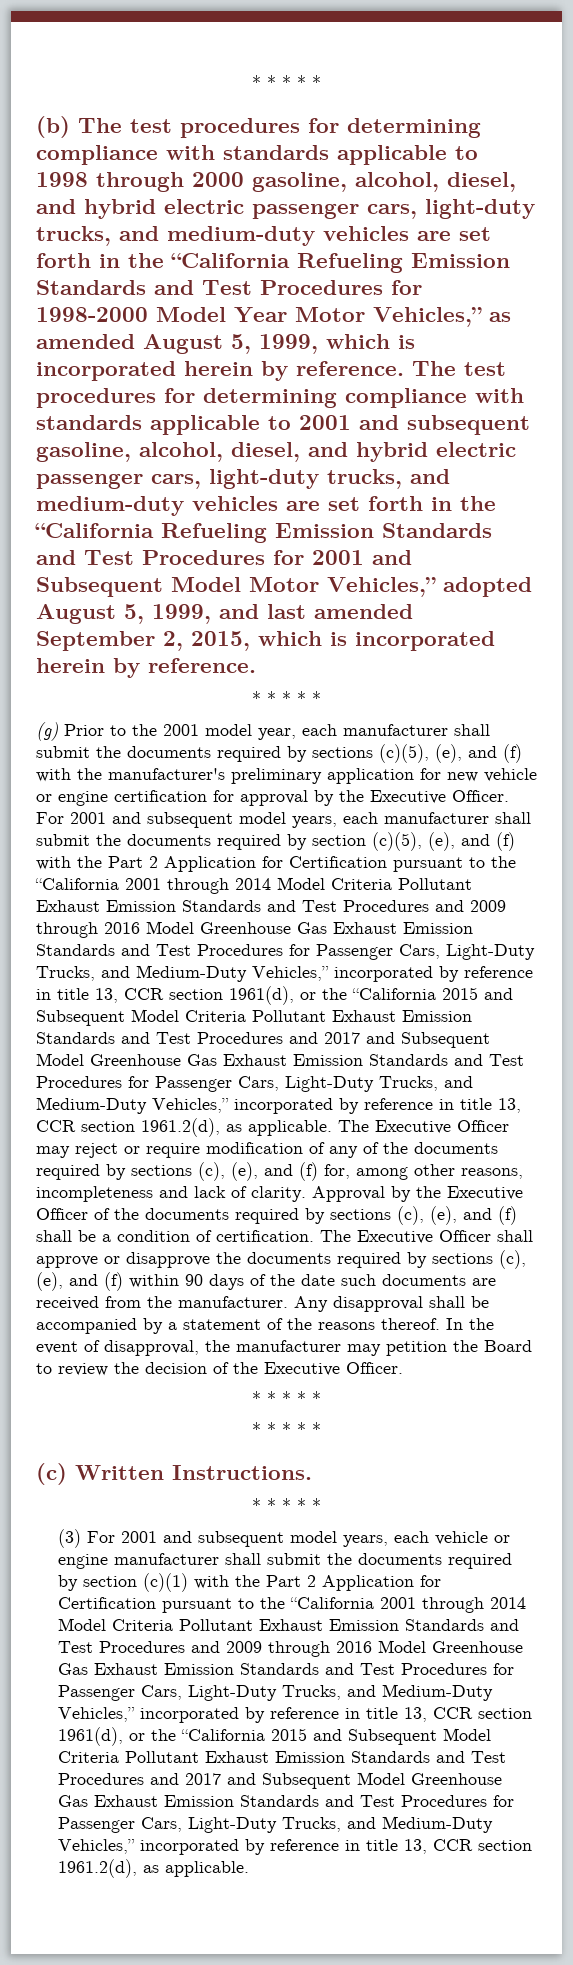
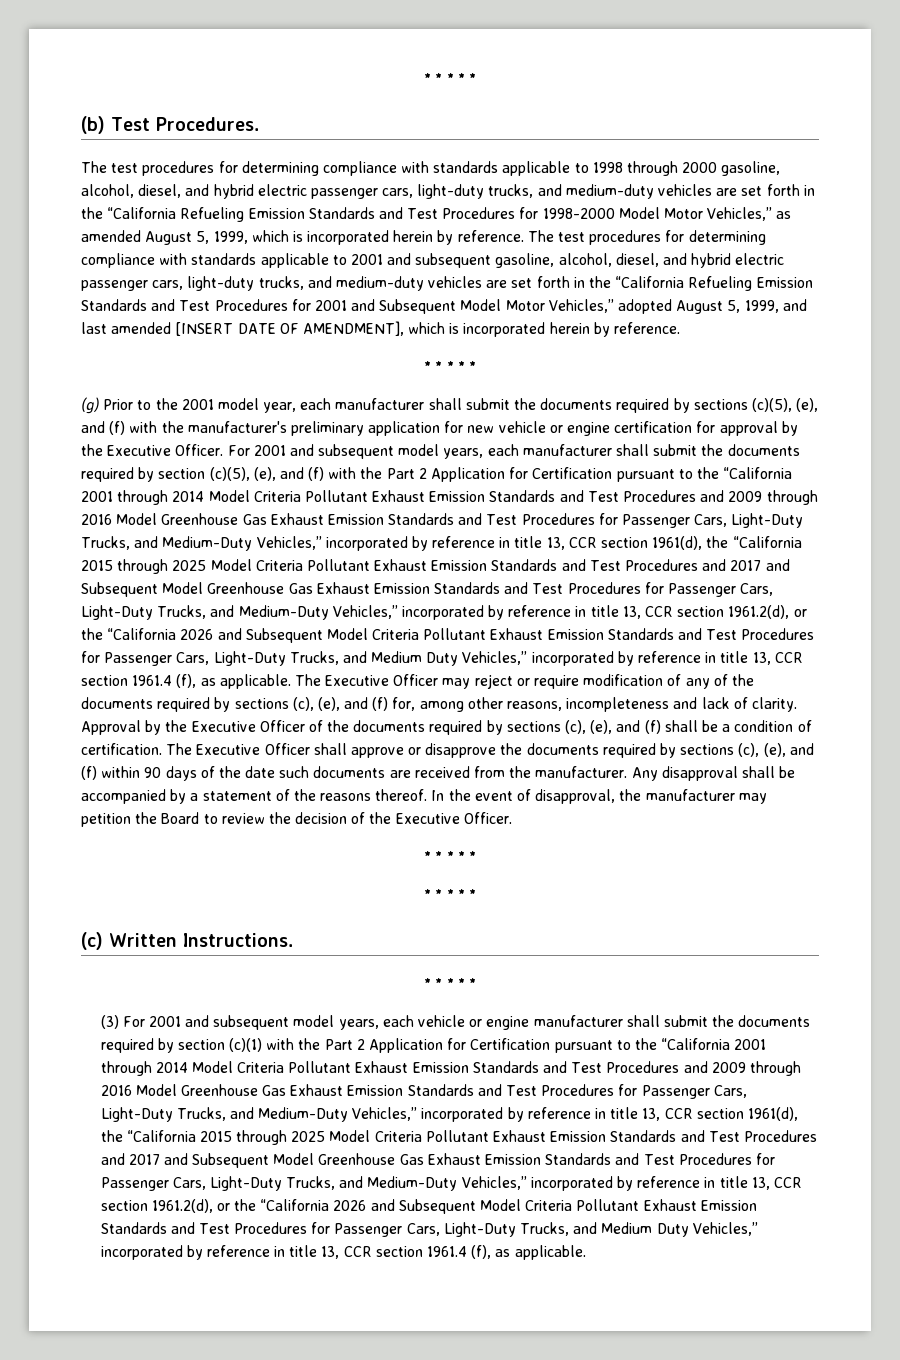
- (b) The test procedures for determining compliance with standards applicable to 1998 through 2000 gasoline, alcohol, diesel, and hybrid electric passenger cars, light-duty trucks, and medium-duty vehicles are set forth in the “California Refueling Emission Standards and Test Procedures for 1998-2000 Model Year Motor Vehicles,” as amended August 5, 1999, which is incorporated herein by reference.
+ (b) Test Procedures.
+ The test procedures for determining compliance with standards applicable to 1998 through 2000 gasoline, alcohol, diesel, and hybrid electric passenger cars, light-duty trucks, and medium-duty vehicles are set forth in the “California Refueling Emission Standards and Test Procedures for 1998-2000 Model Motor Vehicles,” as amended August 5, 1999, which is incorporated herein by reference.
- The test procedures for determining compliance with standards applicable to 2001 and subsequent gasoline, alcohol, diesel, and hybrid electric passenger cars, light-duty trucks, and medium-duty vehicles are set forth in the “California Refueling Emission Standards and Test Procedures for 2001 and Subsequent Model Motor Vehicles,” adopted August 5, 1999, and last amended September 2, 2015, which is incorporated herein by reference.
+ The test procedures for determining compliance with standards applicable to 2001 and subsequent gasoline, alcohol, diesel, and hybrid electric passenger cars, light-duty trucks, and medium-duty vehicles are set forth in the “California Refueling Emission Standards and Test Procedures for 2001 and Subsequent Model Motor Vehicles,” adopted August 5, 1999, and last amended [INSERT DATE OF AMENDMENT], which is incorporated herein by reference.
- For 2001 and subsequent model years, each manufacturer shall submit the documents required by section (c)(5), (e), and (f) with the Part 2 Application for Certification pursuant to the “California 2001 through 2014 Model Criteria Pollutant Exhaust Emission Standards and Test Procedures and 2009 through 2016 Model Greenhouse Gas Exhaust Emission Standards and Test Procedures for Passenger Cars, Light-Duty Trucks, and Medium-Duty Vehicles,” incorporated by reference in title 13, CCR section 1961(d), or the “California 2015 and Subsequent Model Criteria Pollutant Exhaust Emission Standards and Test Procedures and 2017 and Subsequent Model Greenhouse Gas Exhaust Emission Standards and Test Procedures for Passenger Cars, Light-Duty Trucks, and Medium-Duty Vehicles,” incorporated by reference in title 13, CCR section 1961.2(d), as applicable.
+ For 2001 and subsequent model years, each manufacturer shall submit the documents required by section (c)(5), (e), and (f) with the Part 2 Application for Certification pursuant to the “California 2001 through 2014 Model Criteria Pollutant Exhaust Emission Standards and Test Procedures and 2009 through 2016 Model Greenhouse Gas Exhaust Emission Standards and Test Procedures for Passenger Cars, Light-Duty Trucks, and Medium-Duty Vehicles,” incorporated by reference in title 13, CCR section 1961(d), the “California 2015 through 2025 Model Criteria Pollutant Exhaust Emission Standards and Test Procedures and 2017 and Subsequent Model Greenhouse Gas Exhaust Emission Standards and Test Procedures for Passenger Cars, Light-Duty Trucks, and Medium-Duty Vehicles,” incorporated by reference in title 13, CCR section 1961.2(d), or the “California 2026 and Subsequent Model Criteria Pollutant Exhaust Emission Standards and Test Procedures for Passenger Cars, Light-Duty Trucks, and Medium Duty Vehicles,” incorporated by reference in title 13, CCR section 1961.4 (f), as applicable.
- (3) For 2001 and subsequent model years, each vehicle or engine manufacturer shall submit the documents required by section (c)(1) with the Part 2 Application for Certification pursuant to the “California 2001 through 2014 Model Criteria Pollutant Exhaust Emission Standards and Test Procedures and 2009 through 2016 Model Greenhouse Gas Exhaust Emission Standards and Test Procedures for Passenger Cars, Light-Duty Trucks, and Medium-Duty Vehicles,” incorporated by reference in title 13, CCR section 1961(d), or the “California 2015 and Subsequent Model Criteria Pollutant Exhaust Emission Standards and Test Procedures and 2017 and Subsequent Model Greenhouse Gas Exhaust Emission Standards and Test Procedures for Passenger Cars, Light-Duty Trucks, and Medium-Duty Vehicles,” incorporated by reference in title 13, CCR section 1961.2(d), as applicable.
+ (3) For 2001 and subsequent model years, each vehicle or engine manufacturer shall submit the documents required by section (c)(1) with the Part 2 Application for Certification pursuant to the “California 2001 through 2014 Model Criteria Pollutant Exhaust Emission Standards and Test Procedures and 2009 through 2016 Model Greenhouse Gas Exhaust Emission Standards and Test Procedures for Passenger Cars, Light-Duty Trucks, and Medium-Duty Vehicles,” incorporated by reference in title 13, CCR section 1961(d), the “California 2015 through 2025 Model Criteria Pollutant Exhaust Emission Standards and Test Procedures and 2017 and Subsequent Model Greenhouse Gas Exhaust Emission Standards and Test Procedures for Passenger Cars, Light-Duty Trucks, and Medium-Duty Vehicles,” incorporated by reference in title 13, CCR section 1961.2(d), or the “California 2026 and Subsequent Model Criteria Pollutant Exhaust Emission Standards and Test Procedures for Passenger Cars, Light-Duty Trucks, and Medium Duty Vehicles,” incorporated by reference in title 13, CCR section 1961.4 (f), as applicable.

